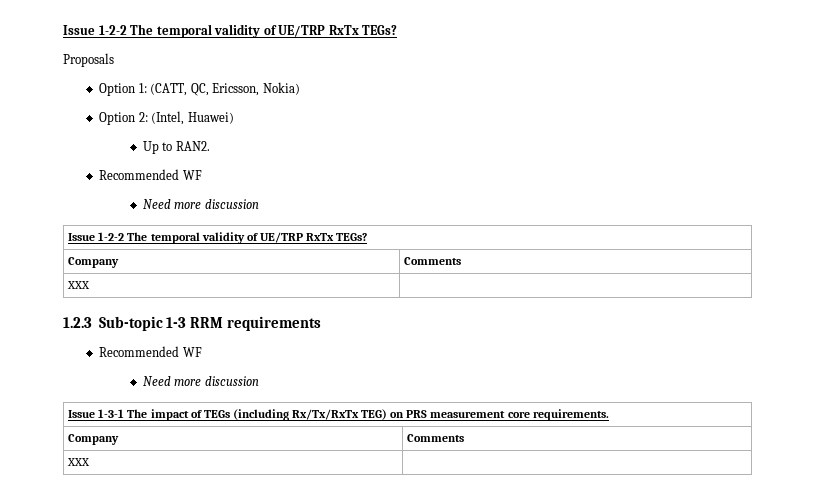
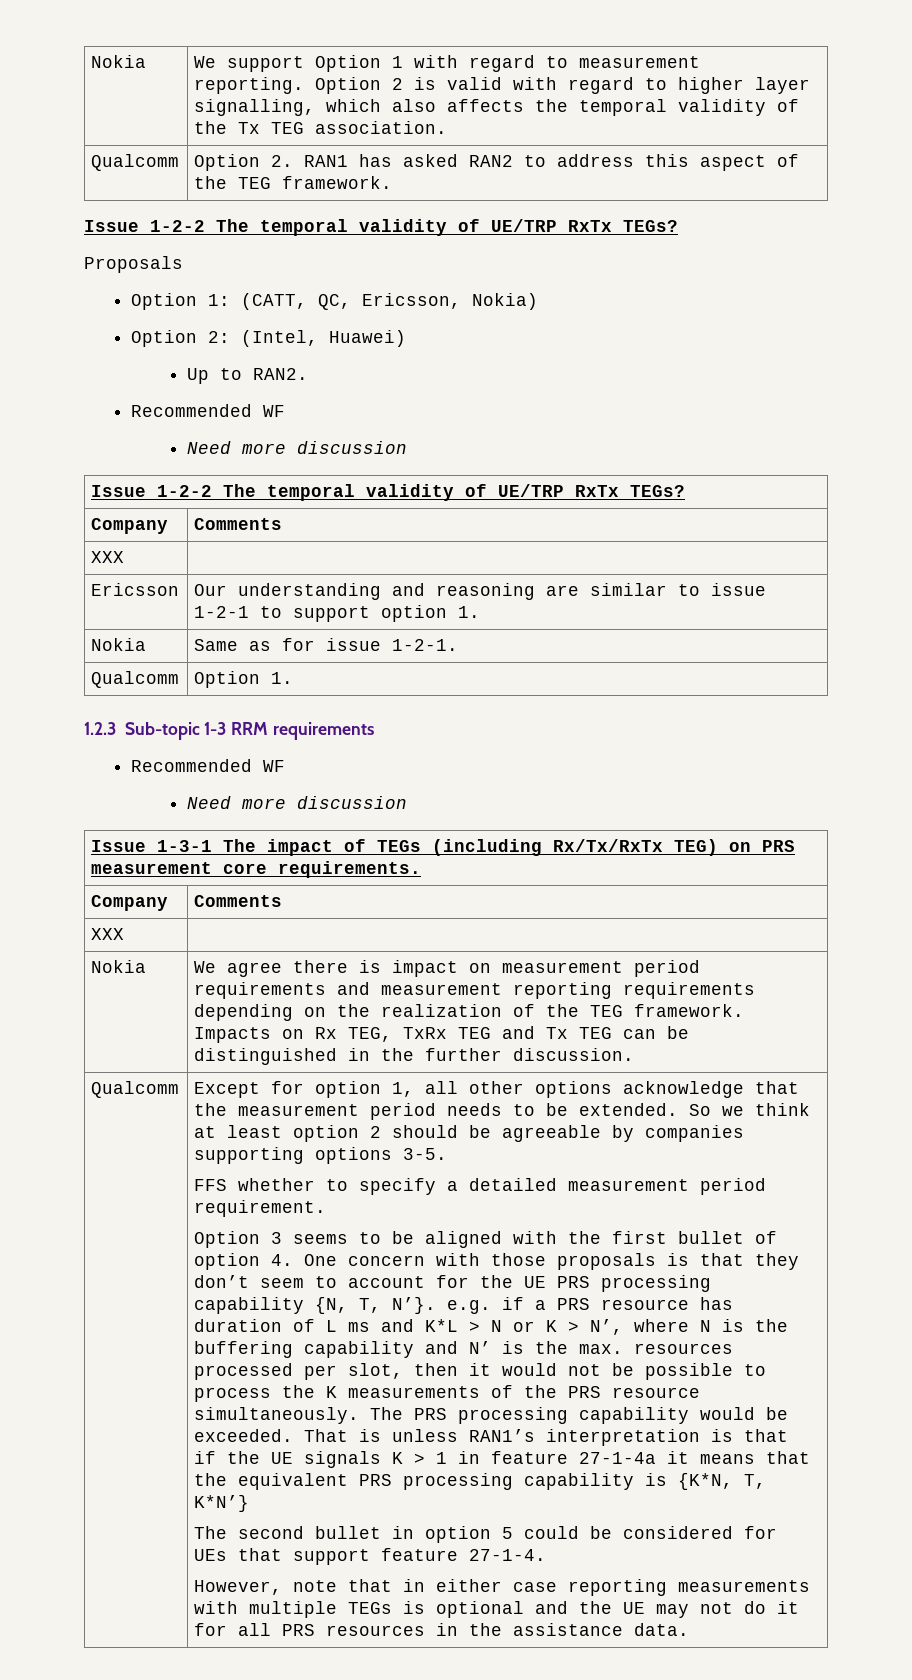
+ Nokia | We support Option 1 with regard to measurement reporting. Option 2 is valid with regard to higher layer signalling, which also affects the temporal validity of the Tx TEG association.
+ Qualcomm | Option 2. RAN1 has asked RAN2 to address this aspect of the TEG framework.
+ Ericsson | Our understanding and reasoning are similar to issue 1-2-1 to support option 1.
+ Nokia | Same as for issue 1-2-1.
+ Qualcomm | Option 1.
+ Nokia | We agree there is impact on measurement period requirements and measurement reporting requirements depending on the realization of the TEG framework. Impacts on Rx TEG, TxRx TEG and Tx TEG can be distinguished in the further discussion.
+ Qualcomm | Except for option 1, all other options acknowledge that the measurement period needs to be extended. So we think at least option 2 should be agreeable by companies supporting options 3-5.
+ FFS whether to specify a detailed measurement period requirement.
+ Option 3 seems to be aligned with the first bullet of option 4. One concern with those proposals is that they don’t seem to account for the UE PRS processing capability {N, T, N’}. e.g. if a PRS resource has duration of L ms and K*L > N or K > N’, where N is the buffering capability and N’ is the max. resources processed per slot, then it would not be possible to process the K measurements of the PRS resource simultaneously. The PRS processing capability would be exceeded. That is unless RAN1’s interpretation is that if the UE signals K > 1 in feature 27-1-4a it means that the equivalent PRS processing capability is {K*N, T, K*N’}
+ The second bullet in option 5 could be considered for UEs that support feature 27-1-4.
+ However, note that in either case reporting measurements with multiple TEGs is optional and the UE may not do it for all PRS resources in the assistance data.

